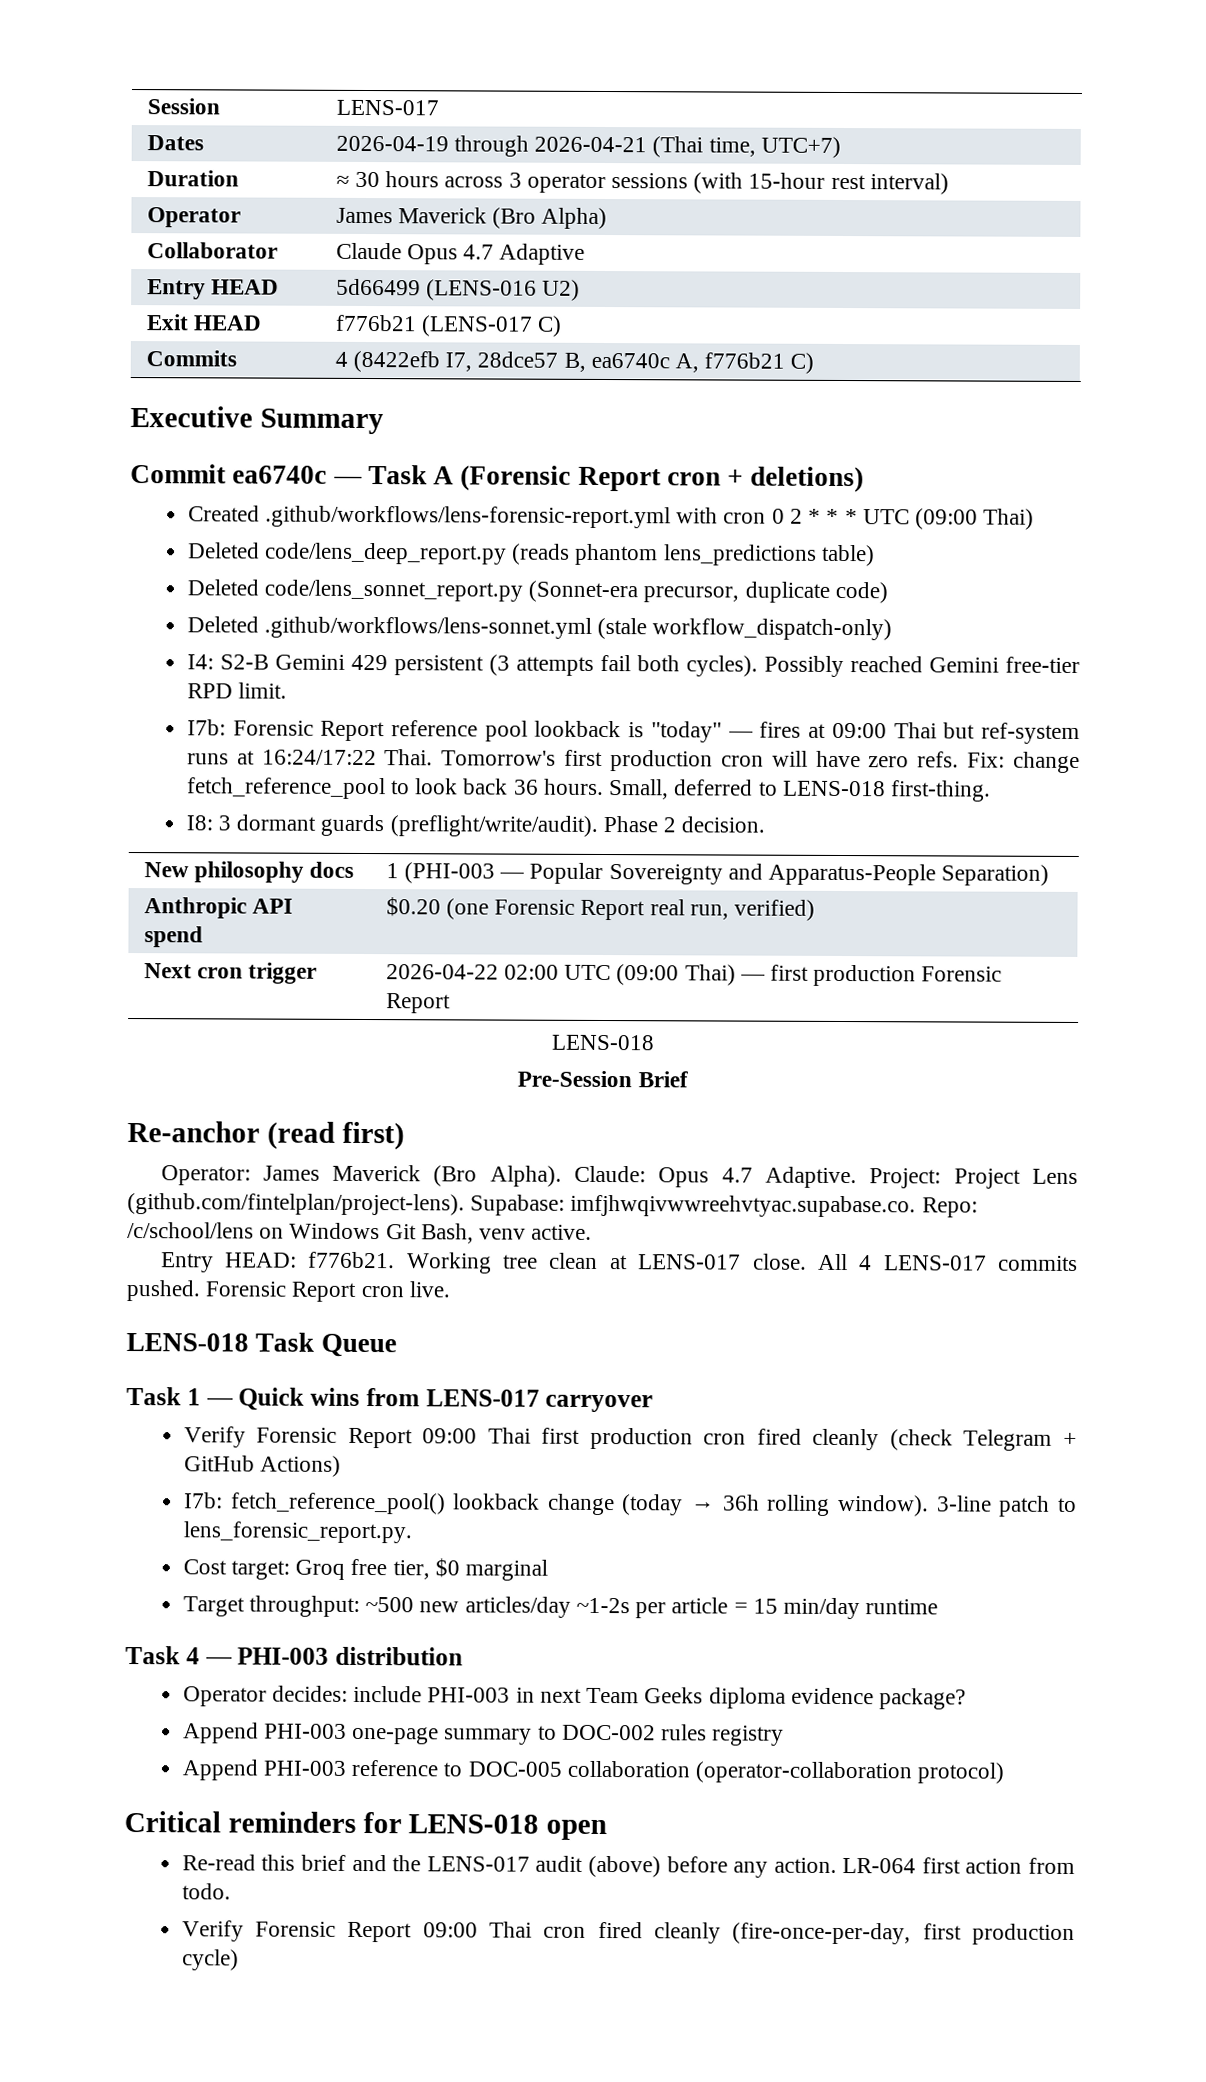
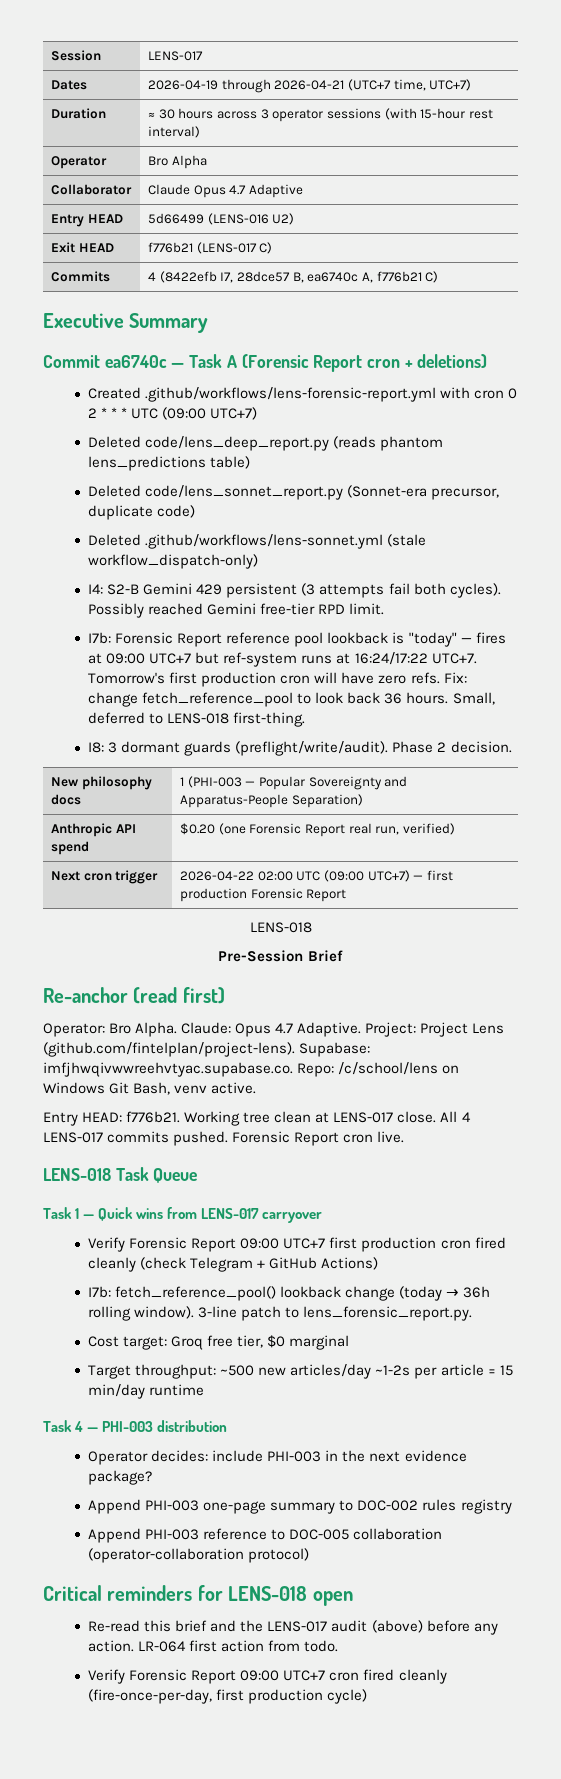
- Dates | 2026-04-19 through 2026-04-21 (Thai time, UTC+7)
+ Dates | 2026-04-19 through 2026-04-21 (UTC+7 time, UTC+7)
- Operator | James Maverick (Bro Alpha)
+ Operator | Bro Alpha
- Created .github/workflows/lens-forensic-report.yml with cron 0 2 * * * UTC (09:00 Thai)
+ Created .github/workflows/lens-forensic-report.yml with cron 0 2 * * * UTC (09:00 UTC+7)
- I7b: Forensic Report reference pool lookback is "today" — fires at 09:00 Thai but ref-system runs at 16:24/17:22 Thai.
+ I7b: Forensic Report reference pool lookback is "today" — fires at 09:00 UTC+7 but ref-system runs at 16:24/17:22 UTC+7.
- Next cron trigger | 2026-04-22 02:00 UTC (09:00 Thai) — first production Forensic Report
+ Next cron trigger | 2026-04-22 02:00 UTC (09:00 UTC+7) — first production Forensic Report
- Operator: James Maverick (Bro Alpha).
+ Operator: Bro Alpha.
- Verify Forensic Report 09:00 Thai first production cron fired cleanly (check Telegram + GitHub Actions)
+ Verify Forensic Report 09:00 UTC+7 first production cron fired cleanly (check Telegram + GitHub Actions)
- Operator decides: include PHI-003 in next Team Geeks diploma evidence package?
+ Operator decides: include PHI-003 in the next evidence package?
- Verify Forensic Report 09:00 Thai cron fired cleanly (fire-once-per-day, first production cycle)
+ Verify Forensic Report 09:00 UTC+7 cron fired cleanly (fire-once-per-day, first production cycle)

